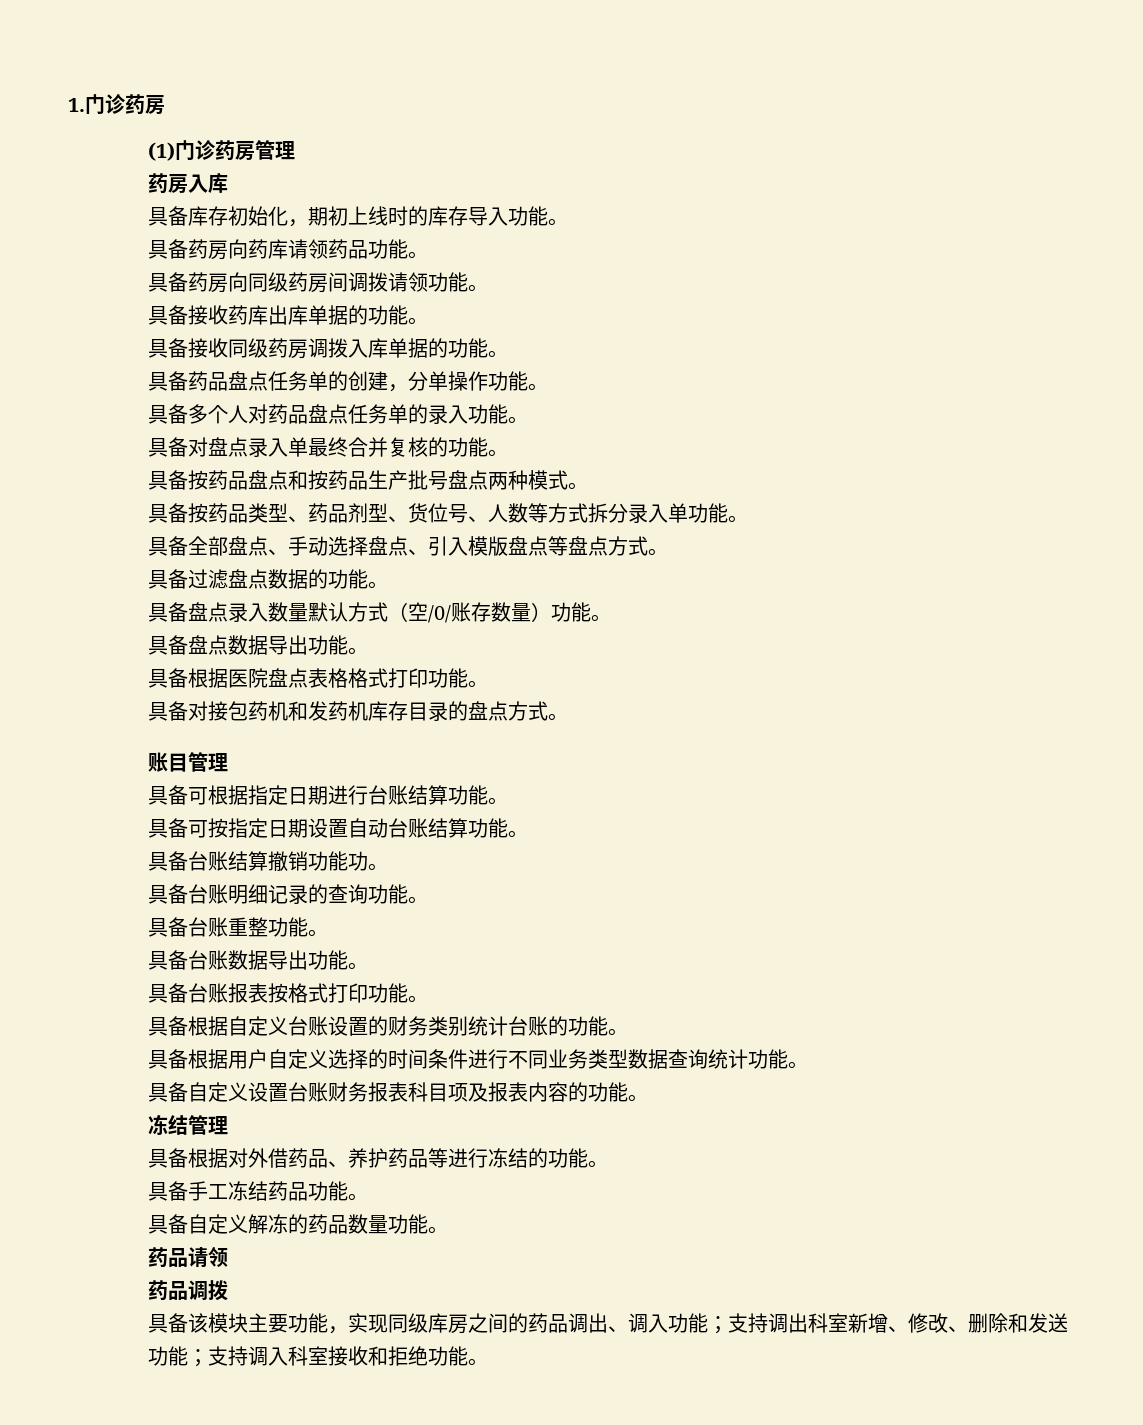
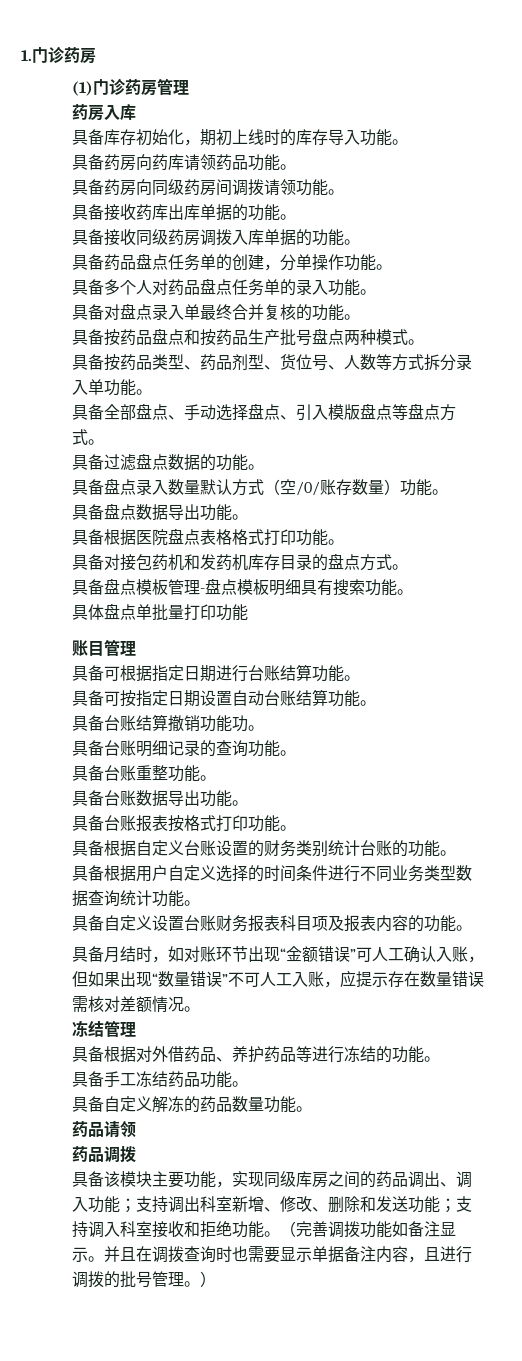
+ 具备盘点模板管理-盘点模板明细具有搜索功能。
+ 具体盘点单批量打印功能
+ 具备月结时，如对账环节出现“金额错误”可人工确认入账，但如果出现“数量错误”不可人工入账，应提示存在数量错误需核对差额情况。
+ （完善调拨功能如备注显示。并且在调拨查询时也需要显示单据备注内容，且进行调拨的批号管理。）

